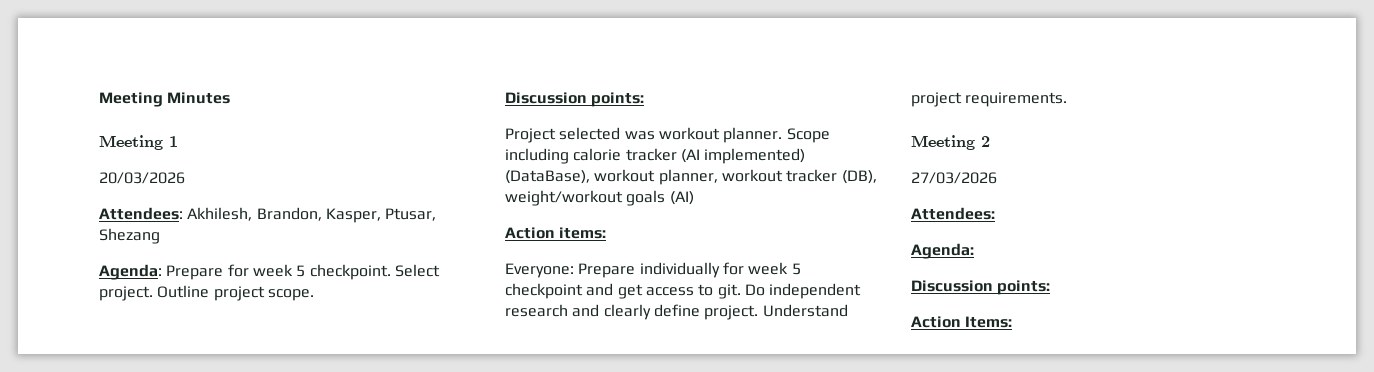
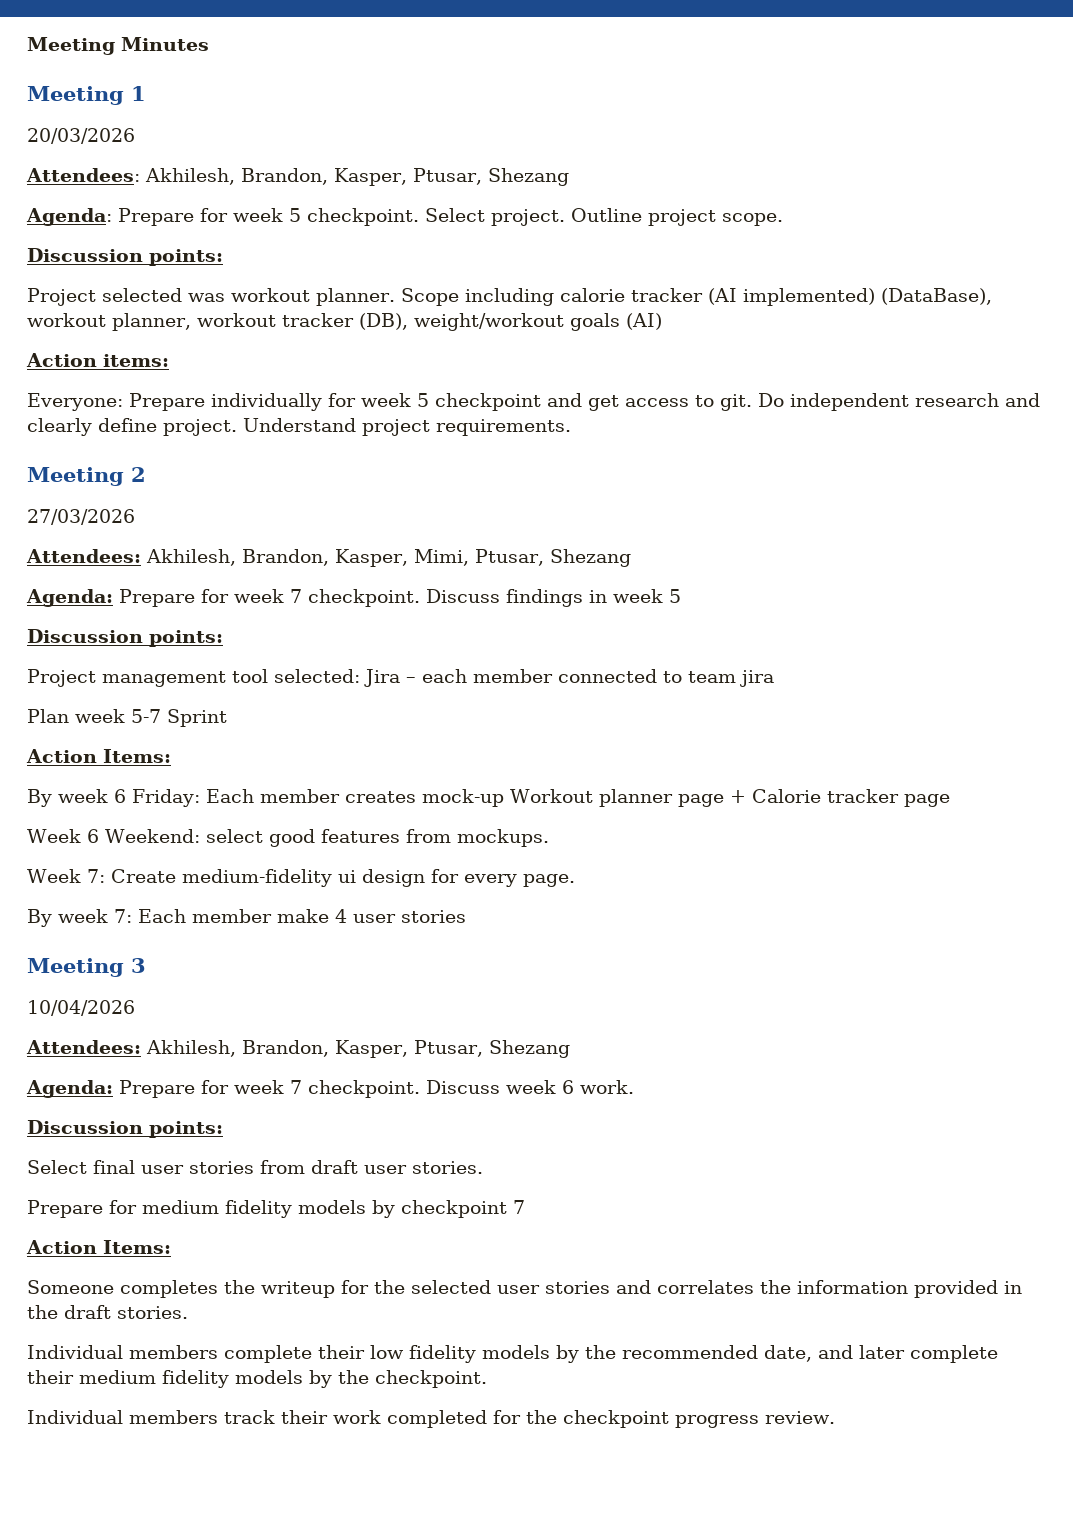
  27/03/2026
- Attendees:
- Agenda:
+ Attendees: Akhilesh, Brandon, Kasper, Mimi, Ptusar, Shezang
+ Agenda: Prepare for week 7 checkpoint. Discuss findings in week 5
  Discussion points:
+ Project management tool selected: Jira – each member connected to team jira
+ Plan week 5-7 Sprint
  Action Items:
+ By week 6 Friday: Each member creates mock-up Workout planner page + Calorie tracker page
+ Week 6 Weekend: select good features from mockups.
+ Week 7: Create medium-fidelity ui design for every page.
+ By week 7: Each member make 4 user stories
+ Meeting 3
+ 10/04/2026
+ Attendees: Akhilesh, Brandon, Kasper, Ptusar, Shezang
+ Agenda: Prepare for week 7 checkpoint. Discuss week 6 work.
+ Discussion points:
+ Select final user stories from draft user stories.
+ Prepare for medium fidelity models by checkpoint 7
+ Action Items:
+ Someone completes the writeup for the selected user stories and correlates the information provided in the draft stories.
+ Individual members complete their low fidelity models by the recommended date, and later complete their medium fidelity models by the checkpoint.
+ Individual members track their work completed for the checkpoint progress review.

